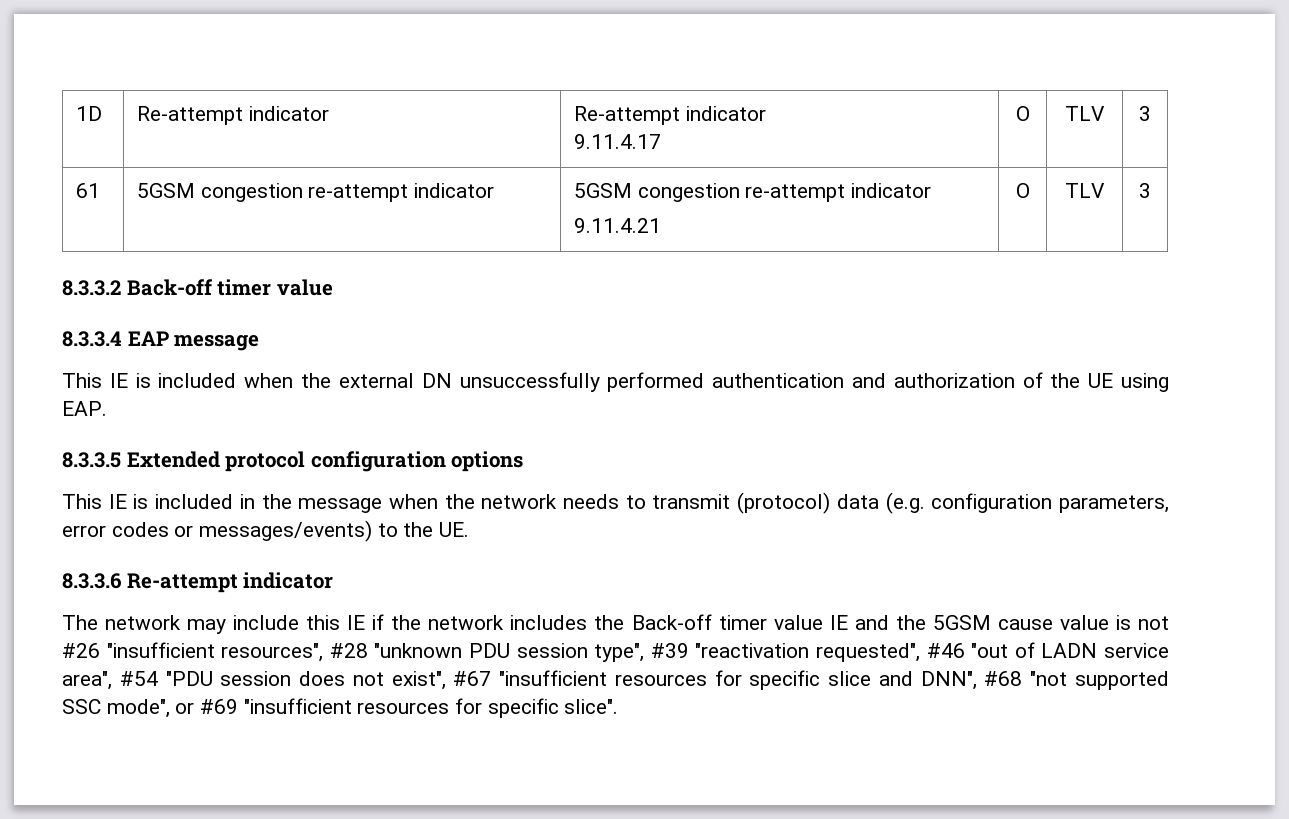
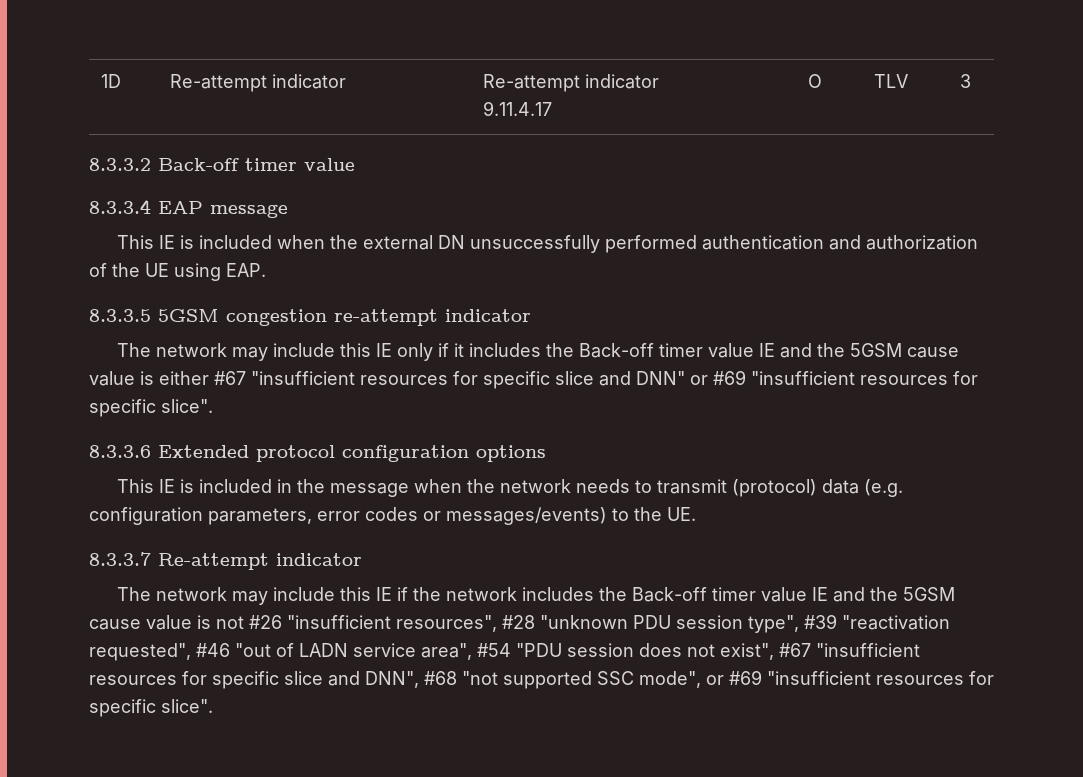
- 61 | 5GSM congestion re-attempt indicator | 5GSM congestion re-attempt indicator
- 9.11.4.21 | O | TLV | 3
- 8.3.3.5 Extended protocol configuration options
+ 8.3.3.5 5GSM congestion re-attempt indicator
+ The network may include this IE only if it includes the Back-off timer value IE and the 5GSM cause value is either #67 "insufficient resources for specific slice and DNN" or #69 "insufficient resources for specific slice".
+ 8.3.3.6 Extended protocol configuration options
- 8.3.3.6 Re-attempt indicator
+ 8.3.3.7 Re-attempt indicator

